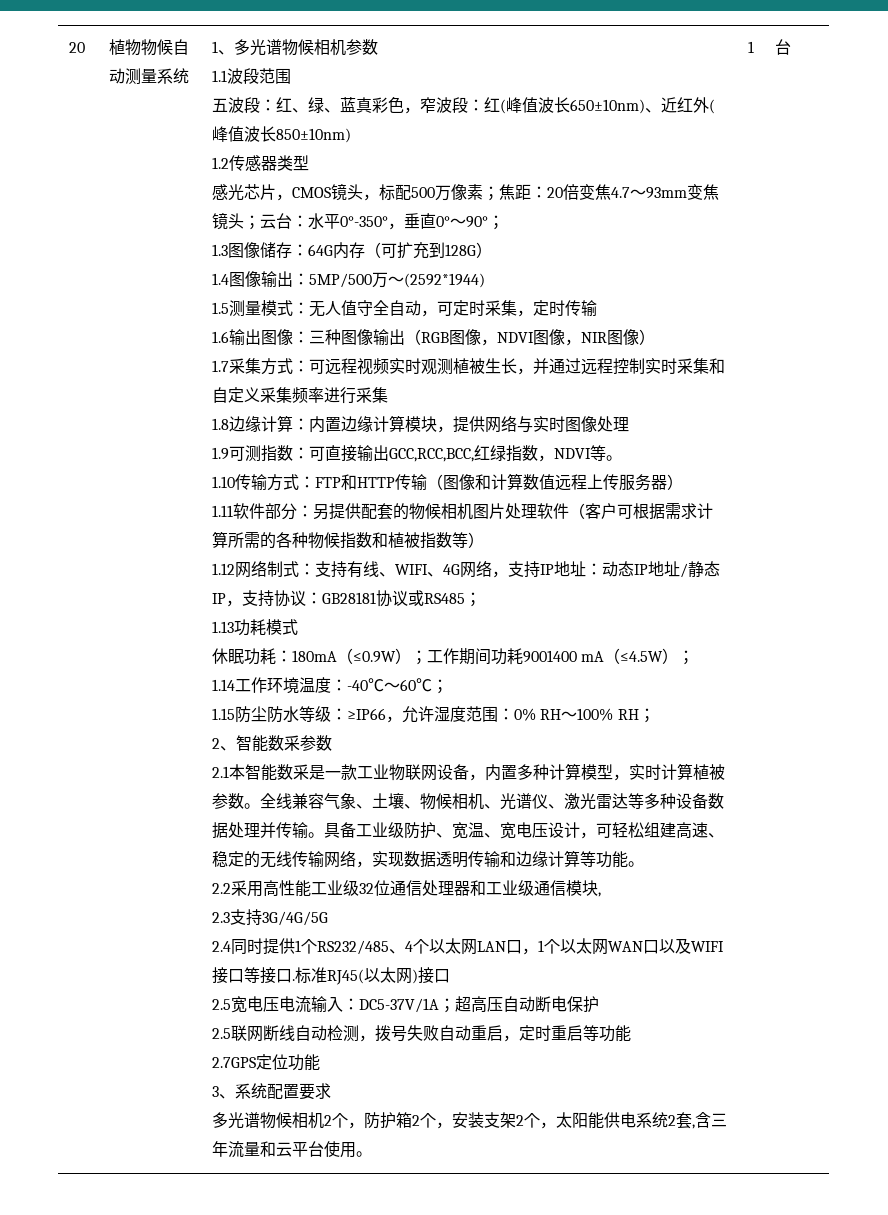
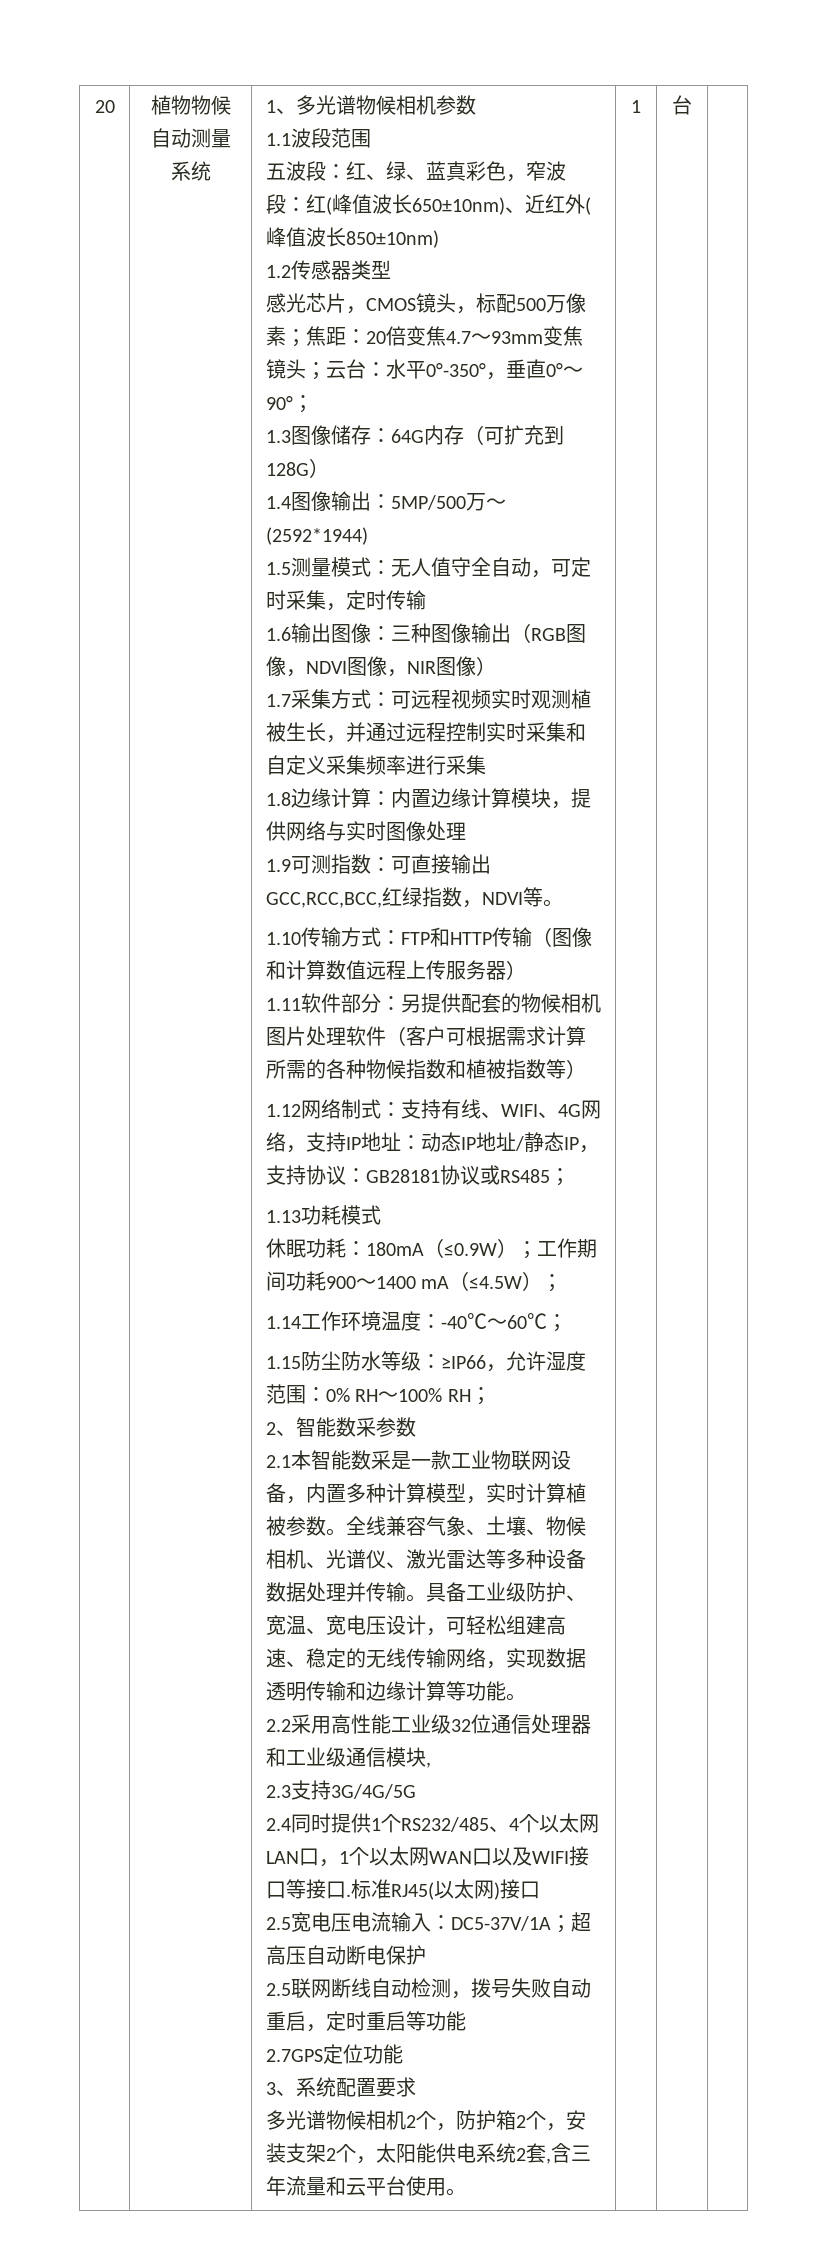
- 休眠功耗：180mA（≤0.9W）；工作期间功耗9001400 mA（≤4.5W）；
+ 休眠功耗：180mA（≤0.9W）；工作期间功耗900～1400 mA（≤4.5W）；

